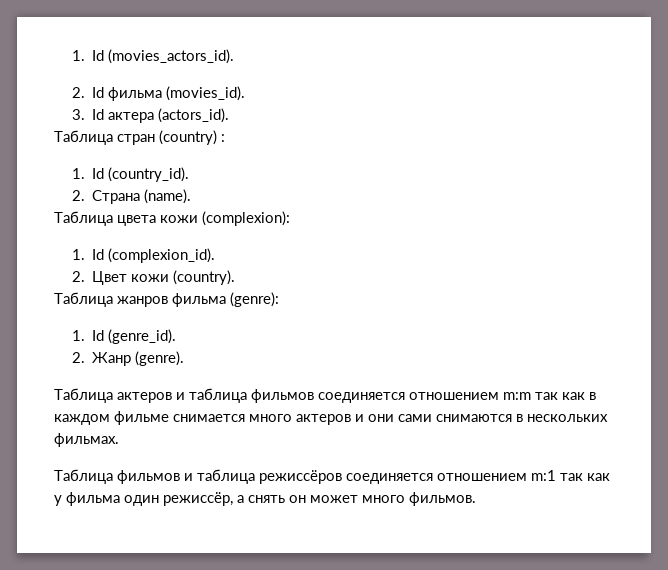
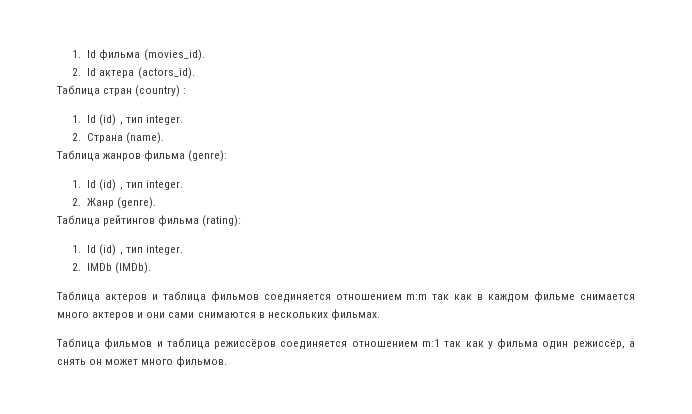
- 1. Id (movies_actors_id).
- 2. Id фильма (movies_id).
+ 1. Id фильма (movies_id).
- 3. Id актера (actors_id).
+ 2. Id актера (actors_id).
  Таблица стран (country) :
- 1. Id (country_id).
+ 1. Id (id) , тип integer.
- Таблица цвета кожи (complexion):
- 1. Id (complexion_id).
- 2. Цвет кожи (country).
  Таблица жанров фильма (genre):
- 1. Id (genre_id).
+ 1. Id (id) , тип integer.
+ Таблица рейтингов фильма (rating):
+ 1. Id (id) , тип integer.
+ 2. IMDb (IMDb).

